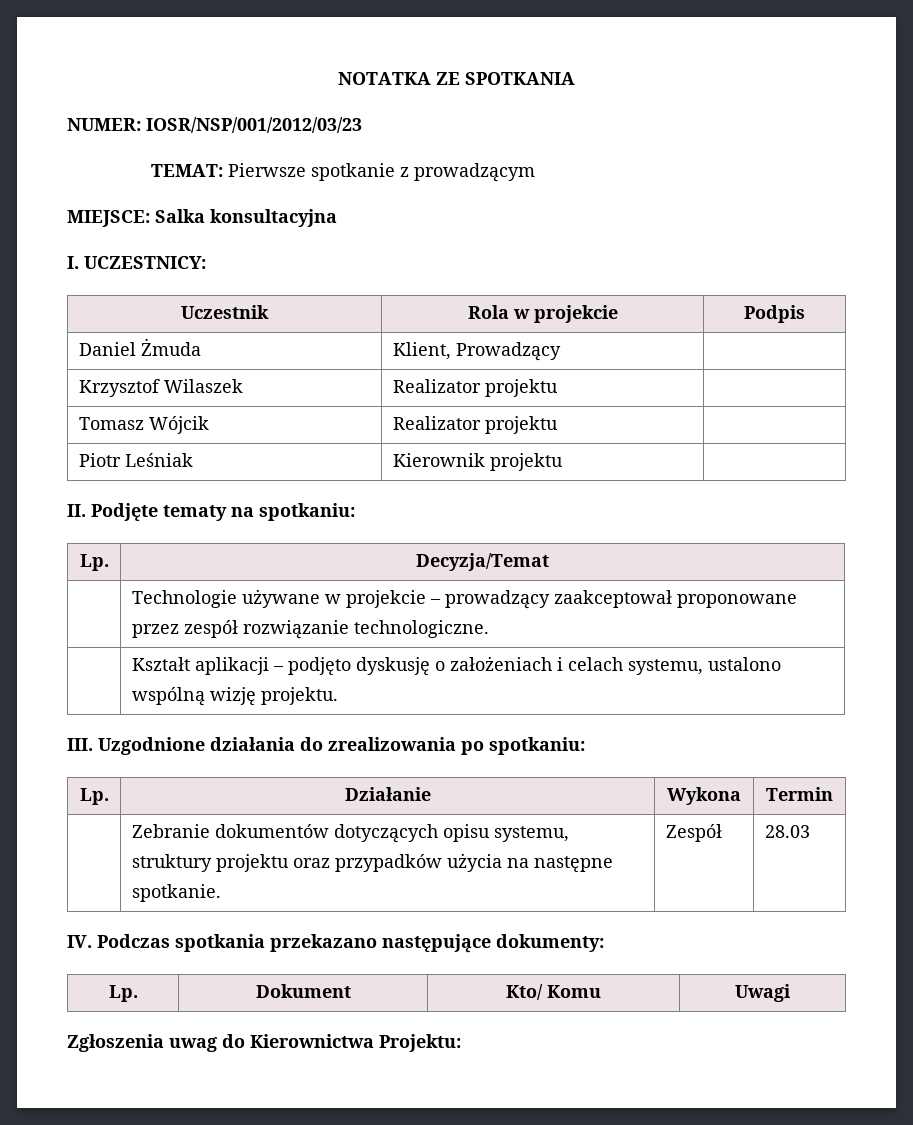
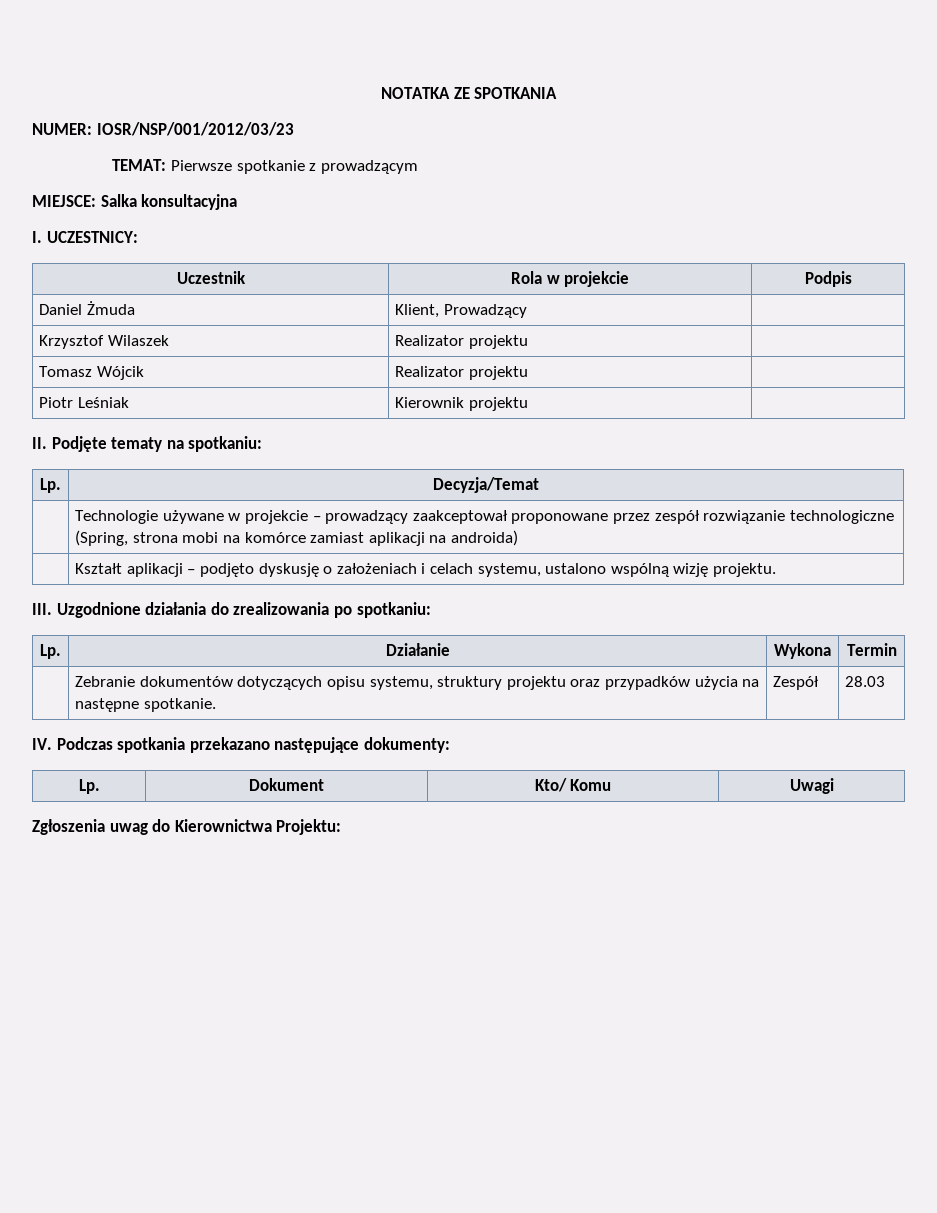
- | Technologie używane w projekcie – prowadzący zaakceptował proponowane przez zespół rozwiązanie technologiczne.
+ | Technologie używane w projekcie – prowadzący zaakceptował proponowane przez zespół rozwiązanie technologiczne (Spring, strona mobi na komórce zamiast aplikacji na androida)

